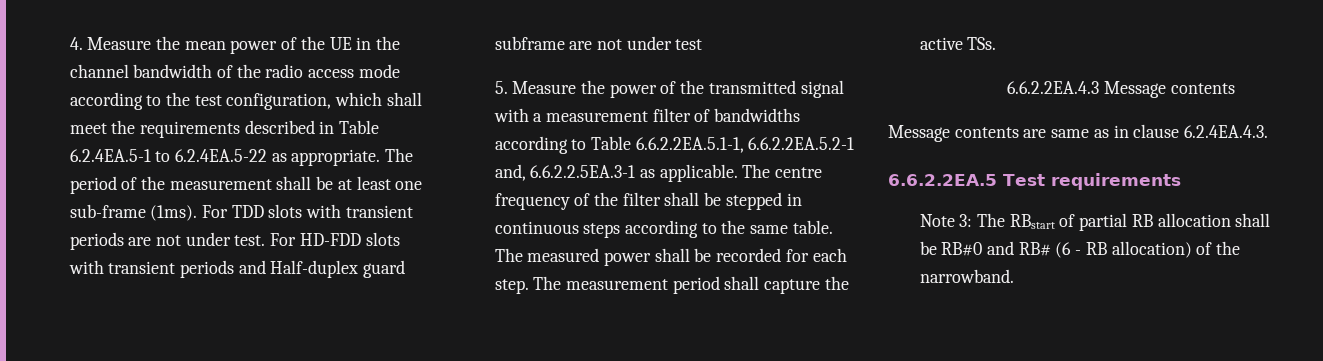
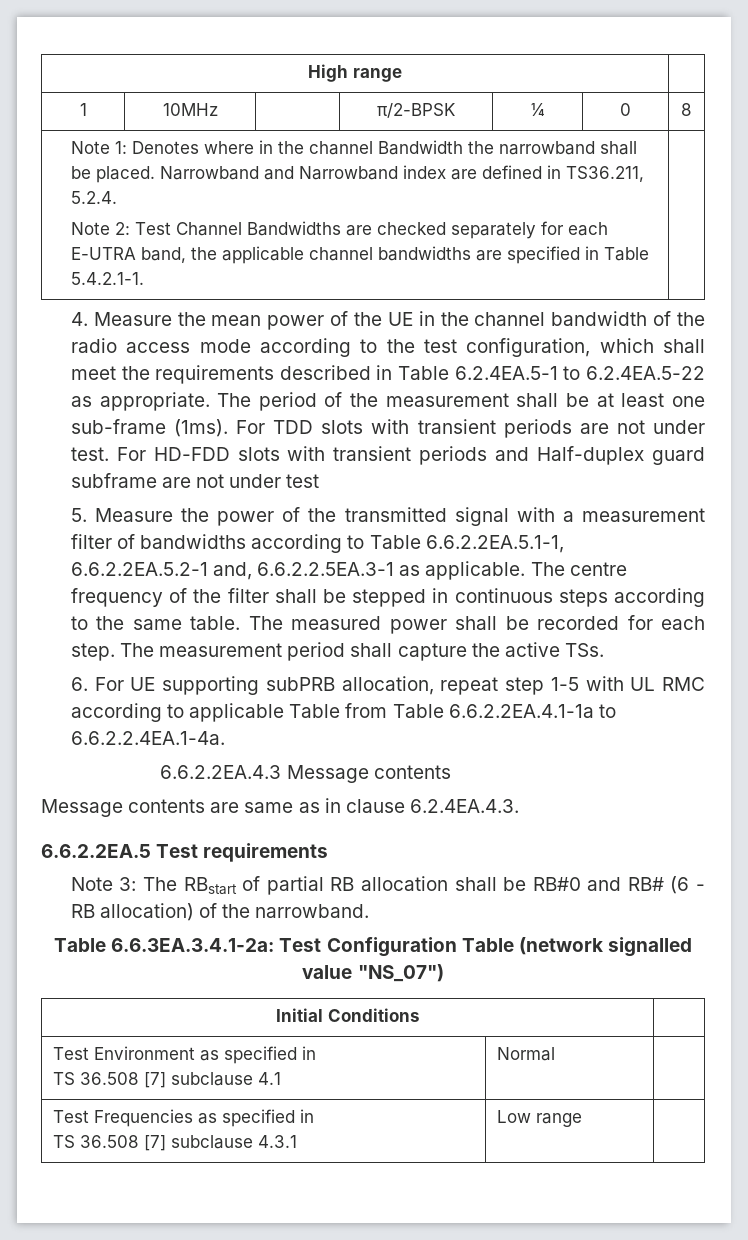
+ High range |
+ 1 | 10MHz | | π/2-BPSK | ¼ | 0 | 8
+ Note 1: Denotes where in the channel Bandwidth the narrowband shall be placed. Narrowband and Narrowband index are defined in TS36.211, 5.2.4.
+ Note 2: Test Channel Bandwidths are checked separately for each E-UTRA band, the applicable channel bandwidths are specified in Table 5.4.2.1-1.
+ 6. For UE supporting subPRB allocation, repeat step 1-5 with UL RMC according to applicable Table from Table 6.6.2.2EA.4.1-1a to 6.6.2.2.4EA.1-4a.
+ Table 6.6.3EA.3.4.1-2a: Test Configuration Table (network signalled value "NS_07")
+ Initial Conditions |
+ Test Environment as specified in
+ TS 36.508 [7] subclause 4.1 | Normal |
+ Test Frequencies as specified in
+ TS 36.508 [7] subclause 4.3.1 | Low range |

